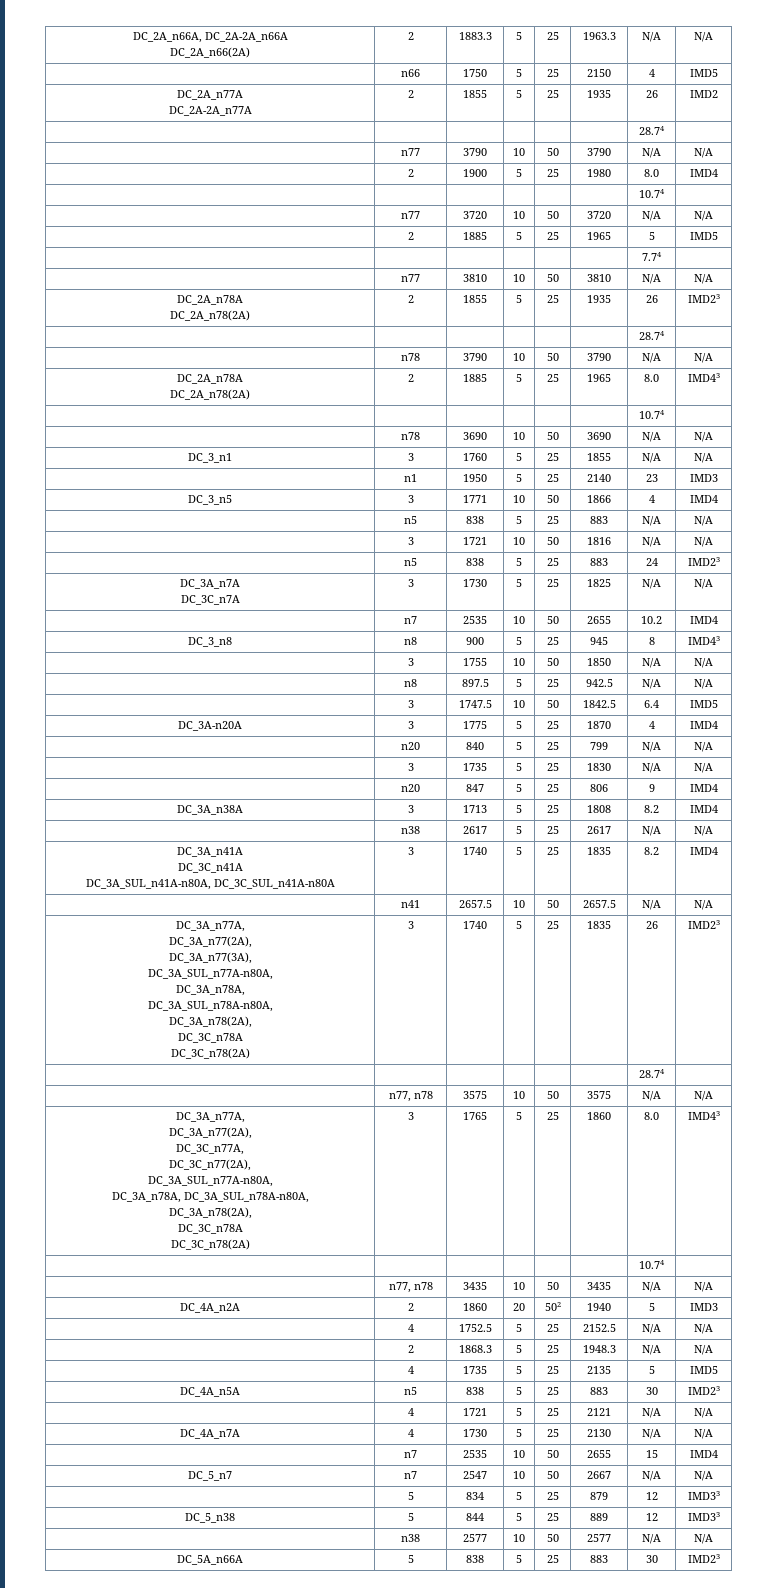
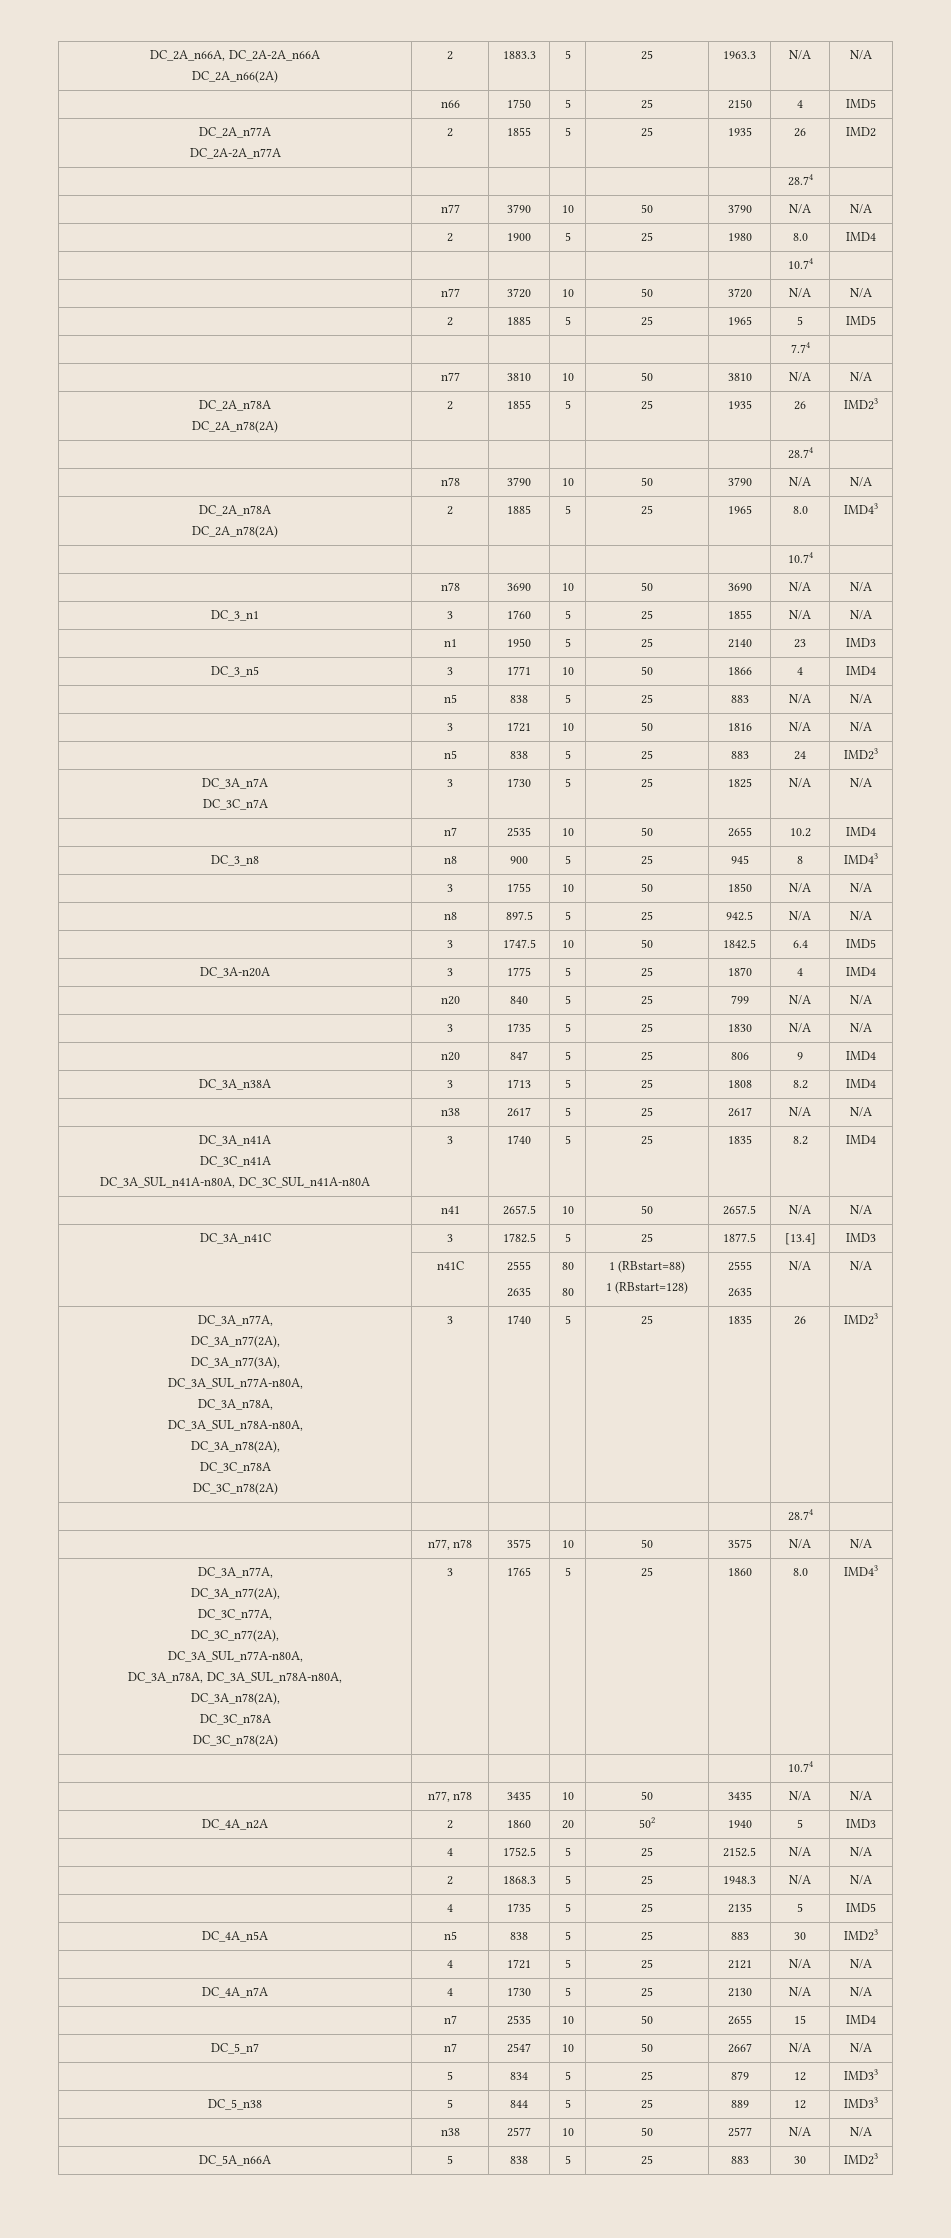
+ DC_3A_n41C | 3 | 1782.5 | 5 | 25 | 1877.5 | [13.4] | IMD3
+ | n41C | 2555
+ 2635 | 80
+ 80 | 1 (RBstart=88)
+ 1 (RBstart=128) | 2555
+ 2635 | N/A | N/A

